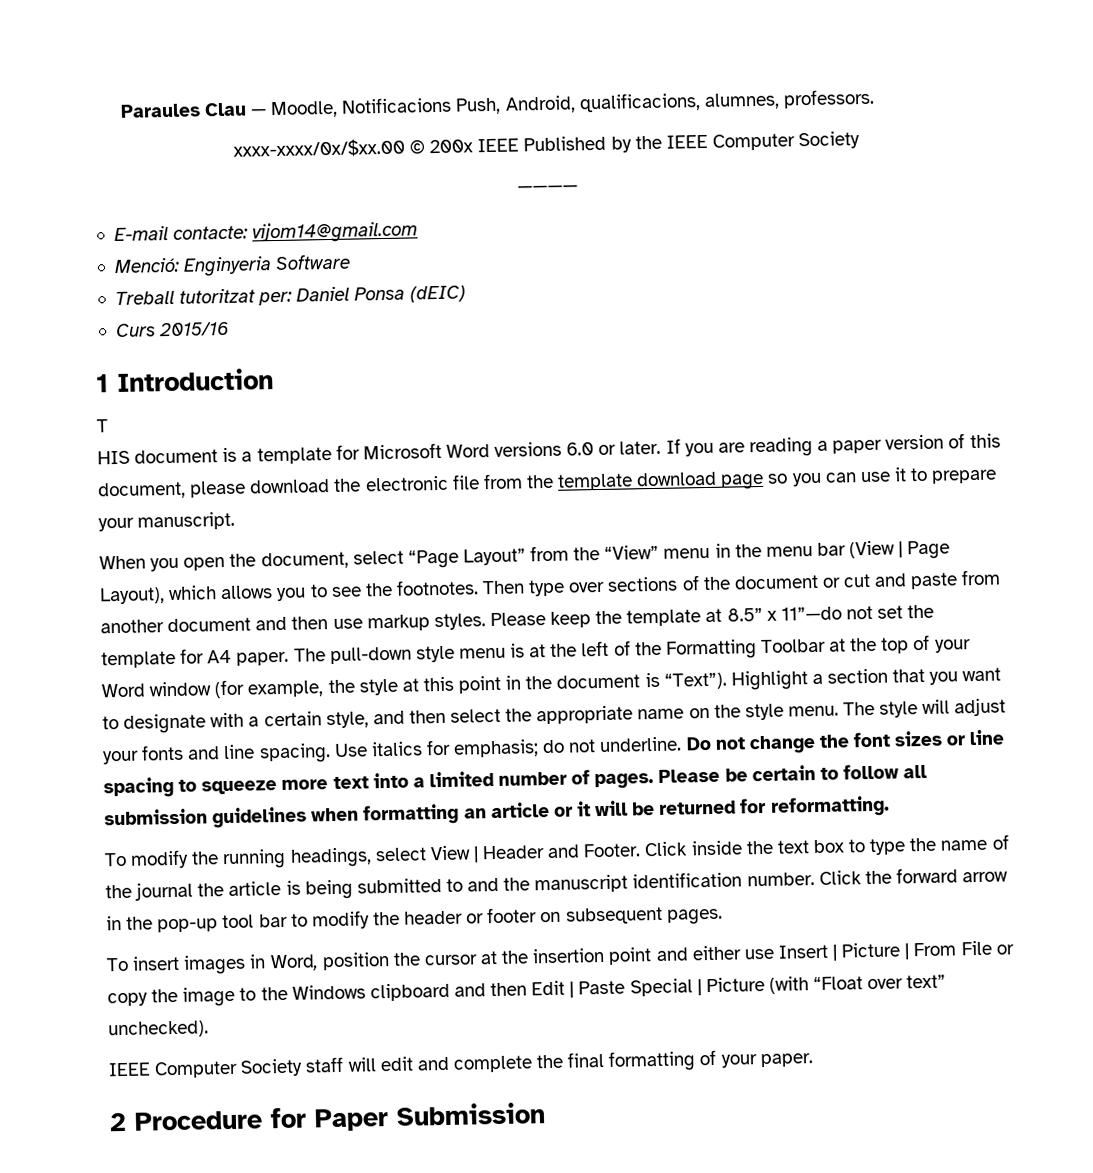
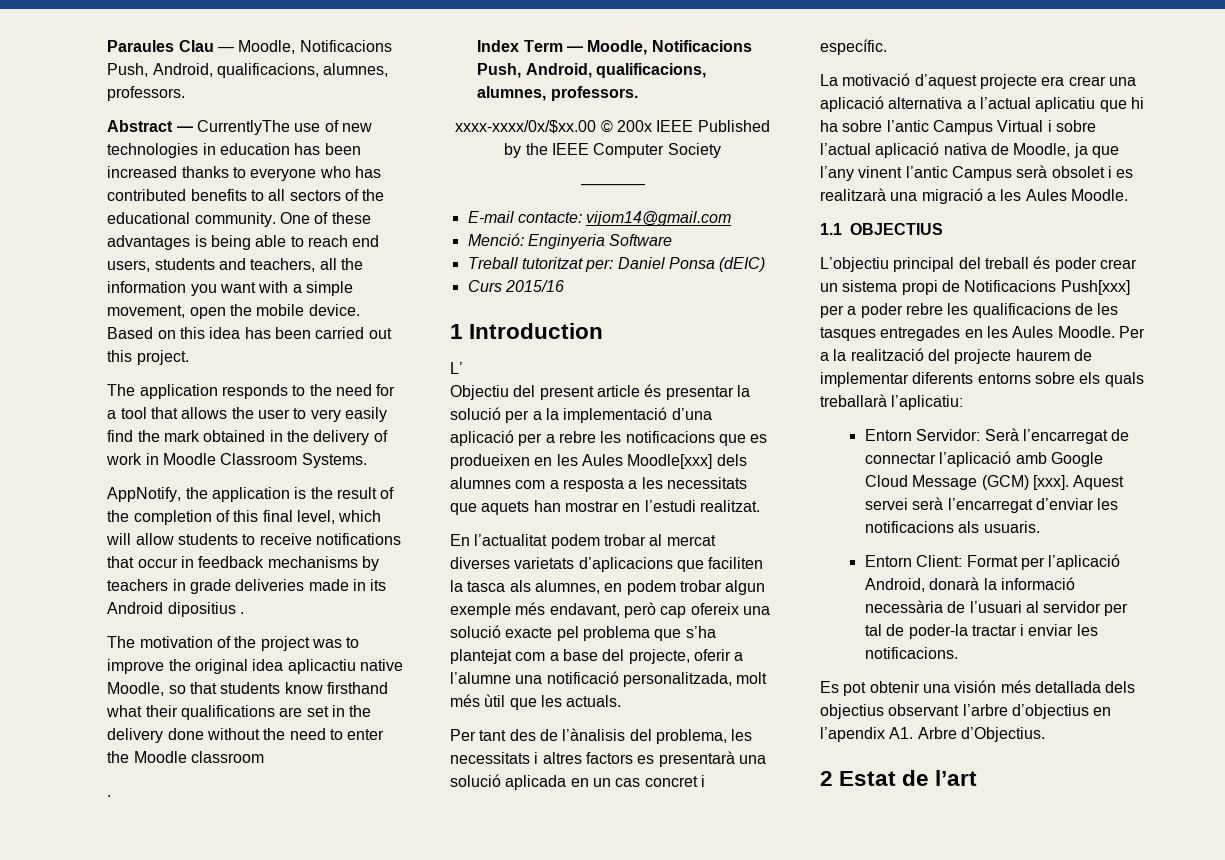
+ Abstract — CurrentlyThe use of new technologies in education has been increased thanks to everyone who has contributed benefits to all sectors of the educational community. One of these advantages is being able to reach end users, students and teachers, all the information you want with a simple movement, open the mobile device. Based on this idea has been carried out this project.
+ The application responds to the need for a tool that allows the user to very easily find the mark obtained in the delivery of work in Moodle Classroom Systems.
+ AppNotify, the application is the result of the completion of this final level, which will allow students to receive notifications that occur in feedback mechanisms by teachers in grade deliveries made in its Android dipositius .
+ The motivation of the project was to improve the original idea aplicactiu native Moodle, so that students know firsthand what their qualifications are set in the delivery done without the need to enter the Moodle classroom
+ .
+ Index Term — Moodle, Notificacions Push, Android, qualificacions, alumnes, professors.
- T
- HIS document is a template for Microsoft Word versions 6.0 or later. If you are reading a paper version of this document, please download the electronic file from the template download page so you can use it to prepare your manuscript.
- When you open the document, select “Page Layout” from the “View” menu in the menu bar (View | Page Layout), which allows you to see the footnotes. Then type over sections of the document or cut and paste from another document and then use markup styles. Please keep the template at 8.5” x 11”—do not set the template for A4 paper. The pull-down style menu is at the left of the Formatting Toolbar at the top of your Word window (for example, the style at this point in the document is “Text”). Highlight a section that you want to designate with a certain style, and then select the appropriate name on the style menu. The style will adjust your fonts and line spacing. Use italics for emphasis; do not underline. Do not change the font sizes or line spacing to squeeze more text into a limited number of pages. Please be certain to follow all submission guidelines when formatting an article or it will be returned for reformatting.
- To modify the running headings, select View | Header and Footer. Click inside the text box to type the name of the journal the article is being submitted to and the manuscript identification number. Click the forward arrow in the pop-up tool bar to modify the header or footer on subsequent pages.
- To insert images in Word, position the cursor at the insertion point and either use Insert | Picture | From File or copy the image to the Windows clipboard and then Edit | Paste Special | Picture (with “Float over text” unchecked).
- IEEE Computer Society staff will edit and complete the final formatting of your paper.
- 2 Procedure for Paper Submission
+ L’
+ Objectiu del present article és presentar la solució per a la implementació d’una aplicació per a rebre les notificacions que es produeixen en les Aules Moodle[xxx] dels alumnes com a resposta a les necessitats que aquets han mostrar en l’estudi realitzat.
+ En l’actualitat podem trobar al mercat diverses varietats d’aplicacions que faciliten la tasca als alumnes, en podem trobar algun exemple més endavant, però cap ofereix una solució exacte pel problema que s’ha plantejat com a base del projecte, oferir a l’alumne una notificació personalitzada, molt més ùtil que les actuals.
+ Per tant des de l’ànalisis del problema, les necessitats i altres factors es presentarà una solució aplicada en un cas concret i específic.
+ La motivació d’aquest projecte era crear una aplicació alternativa a l’actual aplicatiu que hi ha sobre l’antic Campus Virtual i sobre l’actual aplicació nativa de Moodle, ja que l’any vinent l’antic Campus serà obsolet i es realitzarà una migració a les Aules Moodle.
+ 1.1 OBJECTIUS
+ L’objectiu principal del treball és poder crear un sistema propi de Notificacions Push[xxx] per a poder rebre les qualificacions de les tasques entregades en les Aules Moodle. Per a la realització del projecte haurem de implementar diferents entorns sobre els quals treballarà l’aplicatiu:
+ Entorn Servidor: Serà l’encarregat de connectar l’aplicació amb Google Cloud Message (GCM) [xxx]. Aquest servei serà l’encarregat d’enviar les notificacions als usuaris.
+ Entorn Client: Format per l’aplicació Android, donarà la informació necessària de l’usuari al servidor per tal de poder-la tractar i enviar les notificacions.
+ Es pot obtenir una visión més detallada dels objectius observant l’arbre d’objectius en l’apendix A1. Arbre d’Objectius.
+ 2 Estat de l’art

